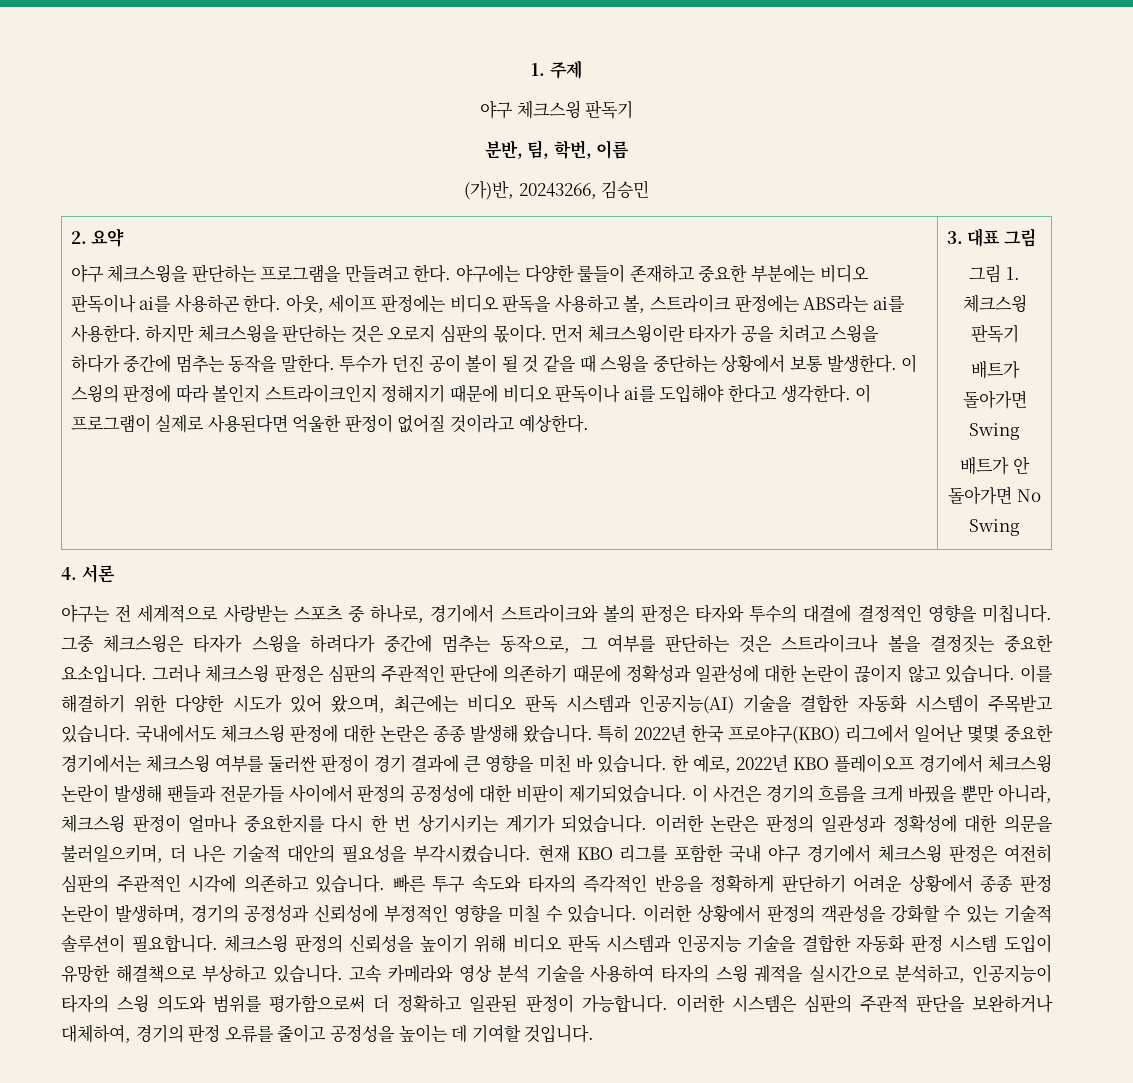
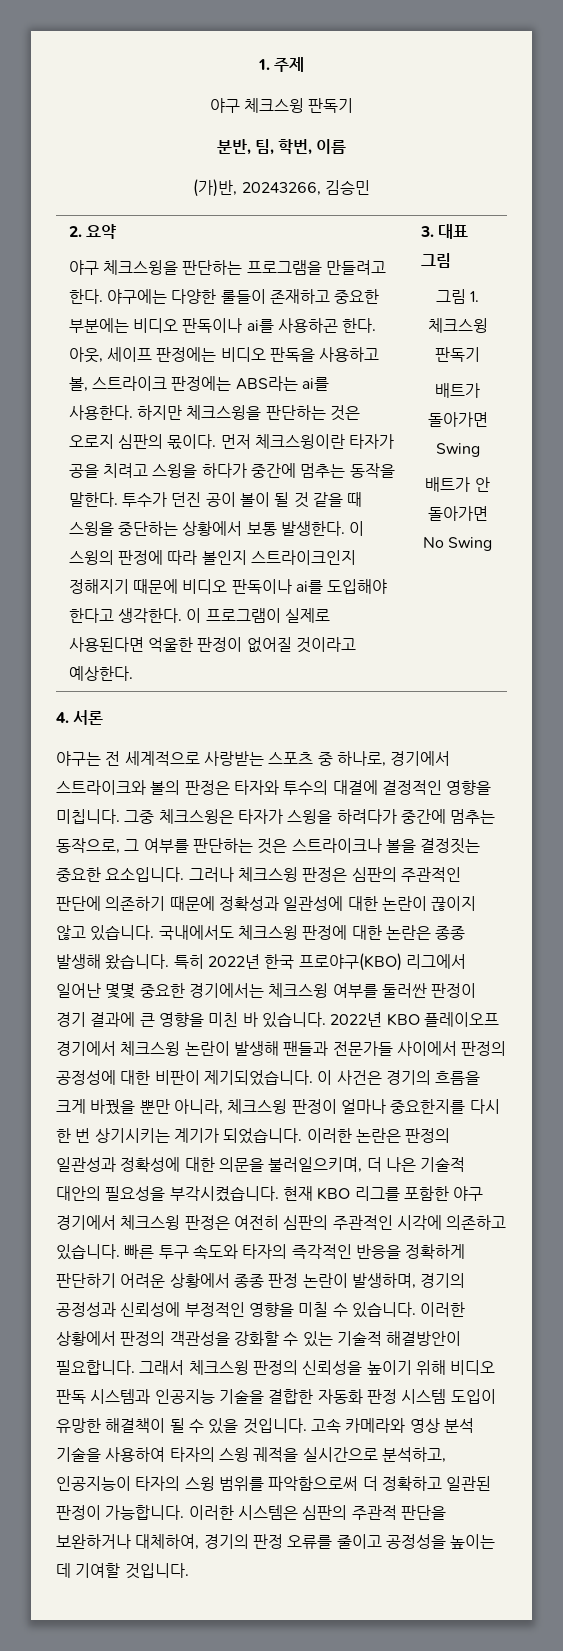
- 이를 해결하기 위한 다양한 시도가 있어 왔으며, 최근에는 비디오 판독 시스템과 인공지능(AI) 기술을 결합한 자동화 시스템이 주목받고 있습니다.
- 한 예로, 2022년 KBO 플레이오프 경기에서 체크스윙 논란이 발생해 팬들과 전문가들 사이에서 판정의 공정성에 대한 비판이 제기되었습니다.
+ 2022년 KBO 플레이오프 경기에서 체크스윙 논란이 발생해 팬들과 전문가들 사이에서 판정의 공정성에 대한 비판이 제기되었습니다.
- 현재 KBO 리그를 포함한 국내 야구 경기에서 체크스윙 판정은 여전히 심판의 주관적인 시각에 의존하고 있습니다.
+ 현재 KBO 리그를 포함한 야구 경기에서 체크스윙 판정은 여전히 심판의 주관적인 시각에 의존하고 있습니다.
- 이러한 상황에서 판정의 객관성을 강화할 수 있는 기술적 솔루션이 필요합니다. 체크스윙 판정의 신뢰성을 높이기 위해 비디오 판독 시스템과 인공지능 기술을 결합한 자동화 판정 시스템 도입이 유망한 해결책으로 부상하고 있습니다.
+ 이러한 상황에서 판정의 객관성을 강화할 수 있는 기술적 해결방안이 필요합니다. 그래서 체크스윙 판정의 신뢰성을 높이기 위해 비디오 판독 시스템과 인공지능 기술을 결합한 자동화 판정 시스템 도입이 유망한 해결책이 될 수 있을 것입니다.
- 고속 카메라와 영상 분석 기술을 사용하여 타자의 스윙 궤적을 실시간으로 분석하고, 인공지능이 타자의 스윙 의도와 범위를 평가함으로써 더 정확하고 일관된 판정이 가능합니다.
+ 고속 카메라와 영상 분석 기술을 사용하여 타자의 스윙 궤적을 실시간으로 분석하고, 인공지능이 타자의 스윙 범위를 파악함으로써 더 정확하고 일관된 판정이 가능합니다.

